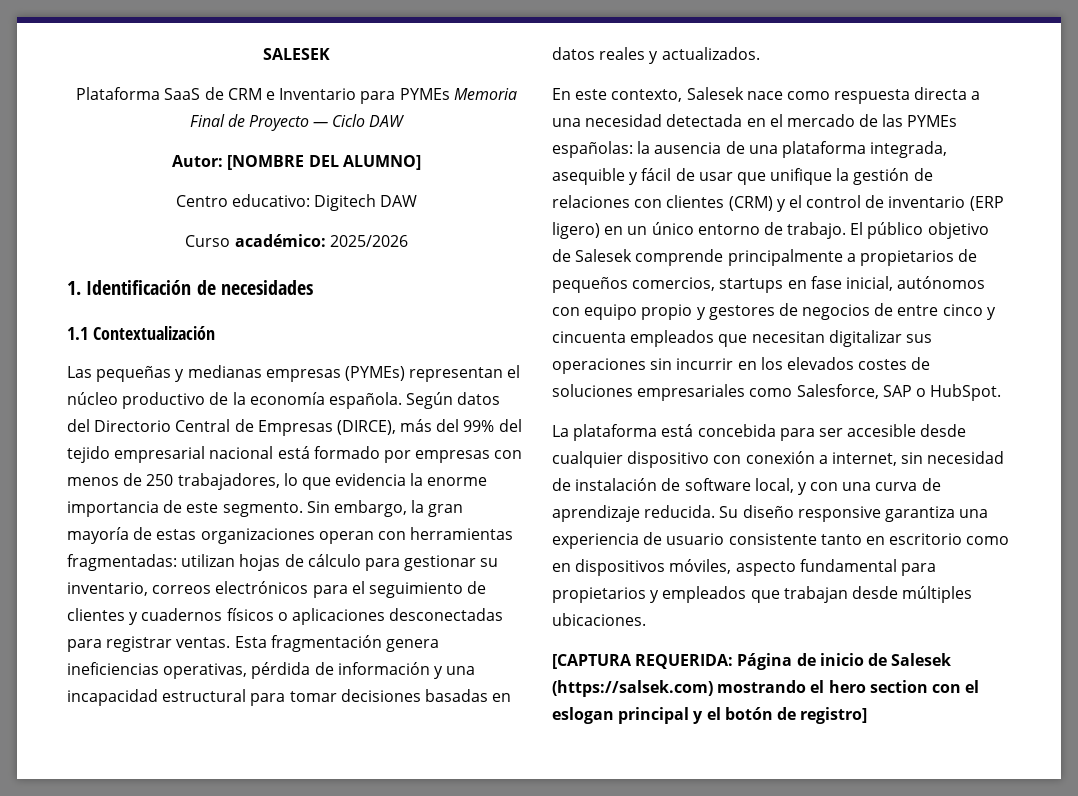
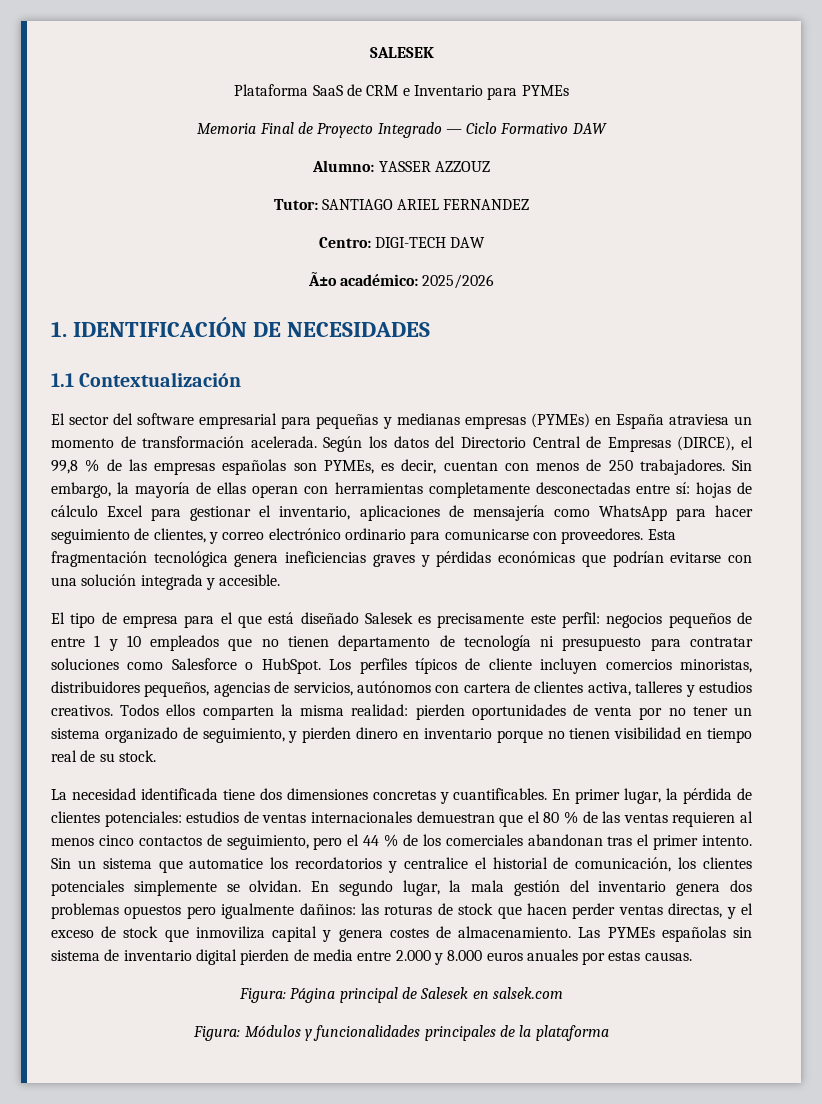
- Plataforma SaaS de CRM e Inventario para PYMEs Memoria Final de Proyecto — Ciclo DAW
- Autor: [NOMBRE DEL ALUMNO]
- Centro educativo: Digitech DAW
- Curso académico: 2025/2026
+ Plataforma SaaS de CRM e Inventario para PYMEs
+ Memoria Final de Proyecto Integrado — Ciclo Formativo DAW
+ Alumno: YASSER AZZOUZ
+ Tutor: SANTIAGO ARIEL FERNANDEZ
+ Centro: DIGI-TECH DAW
+ Ã±o académico: 2025/2026
- 1. Identificación de necesidades
+ 1. IDENTIFICACIÓN DE NECESIDADES
- Las pequeñas y medianas empresas (PYMEs) representan el núcleo productivo de la economía española. Según datos del Directorio Central de Empresas (DIRCE), más del 99% del tejido empresarial nacional está formado por empresas con menos de 250 trabajadores, lo que evidencia la enorme importancia de este segmento.
+ El sector del software empresarial para pequeñas y medianas empresas (PYMEs) en España atraviesa un momento de transformación acelerada. Según los datos del Directorio Central de Empresas (DIRCE), el 99,8 % de las empresas españolas son PYMEs, es decir, cuentan con menos de 250 trabajadores.
- Sin embargo, la gran mayoría de estas organizaciones operan con herramientas fragmentadas: utilizan hojas de cálculo para gestionar su inventario, correos electrónicos para el seguimiento de clientes y cuadernos físicos o aplicaciones desconectadas para registrar ventas. Esta fragmentación genera ineficiencias operativas, pérdida de información y una incapacidad estructural para tomar decisiones basadas en datos reales y actualizados.
- En este contexto, Salesek nace como respuesta directa a una necesidad detectada en el mercado de las PYMEs españolas: la ausencia de una plataforma integrada, asequible y fácil de usar que unifique la gestión de relaciones con clientes (CRM) y el control de inventario (ERP ligero) en un único entorno de trabajo. El público objetivo de Salesek comprende principalmente a propietarios de pequeños comercios, startups en fase inicial, autónomos con equipo propio y gestores de negocios de entre cinco y cincuenta empleados que necesitan digitalizar sus operaciones sin incurrir en los elevados costes de soluciones empresariales como Salesforce, SAP o HubSpot.
- La plataforma está concebida para ser accesible desde cualquier dispositivo con conexión a internet, sin necesidad de instalación de software local, y con una curva de aprendizaje reducida. Su diseño responsive garantiza una experiencia de usuario consistente tanto en escritorio como en dispositivos móviles, aspecto fundamental para propietarios y empleados que trabajan desde múltiples ubicaciones.
- [CAPTURA REQUERIDA: Página de inicio de Salesek (https://salsek.com) mostrando el hero section con el eslogan principal y el botón de registro]
+ Sin embargo, la mayoría de ellas operan con herramientas completamente desconectadas entre sí: hojas de cálculo Excel para gestionar el inventario, aplicaciones de mensajería como WhatsApp para hacer seguimiento de clientes, y correo electrónico ordinario para comunicarse con proveedores. Esta fragmentación tecnológica genera ineficiencias graves y pérdidas económicas que podrían evitarse con una solución integrada y accesible.
+ El tipo de empresa para el que está diseñado Salesek es precisamente este perfil: negocios pequeños de entre 1 y 10 empleados que no tienen departamento de tecnología ni presupuesto para contratar soluciones como Salesforce o HubSpot. Los perfiles típicos de cliente incluyen comercios minoristas, distribuidores pequeños, agencias de servicios, autónomos con cartera de clientes activa, talleres y estudios creativos. Todos ellos comparten la misma realidad: pierden oportunidades de venta por no tener un sistema organizado de seguimiento, y pierden dinero en inventario porque no tienen visibilidad en tiempo real de su stock.
+ La necesidad identificada tiene dos dimensiones concretas y cuantificables. En primer lugar, la pérdida de clientes potenciales: estudios de ventas internacionales demuestran que el 80 % de las ventas requieren al menos cinco contactos de seguimiento, pero el 44 % de los comerciales abandonan tras el primer intento. Sin un sistema que automatice los recordatorios y centralice el historial de comunicación, los clientes potenciales simplemente se olvidan. En segundo lugar, la mala gestión del inventario genera dos problemas opuestos pero igualmente dañinos: las roturas de stock que hacen perder ventas directas, y el exceso de stock que inmoviliza capital y genera costes de almacenamiento. Las PYMEs españolas sin sistema de inventario digital pierden de media entre 2.000 y 8.000 euros anuales por estas causas.
+ Figura: Página principal de Salesek en salsek.com
+ Figura: Módulos y funcionalidades principales de la plataforma

